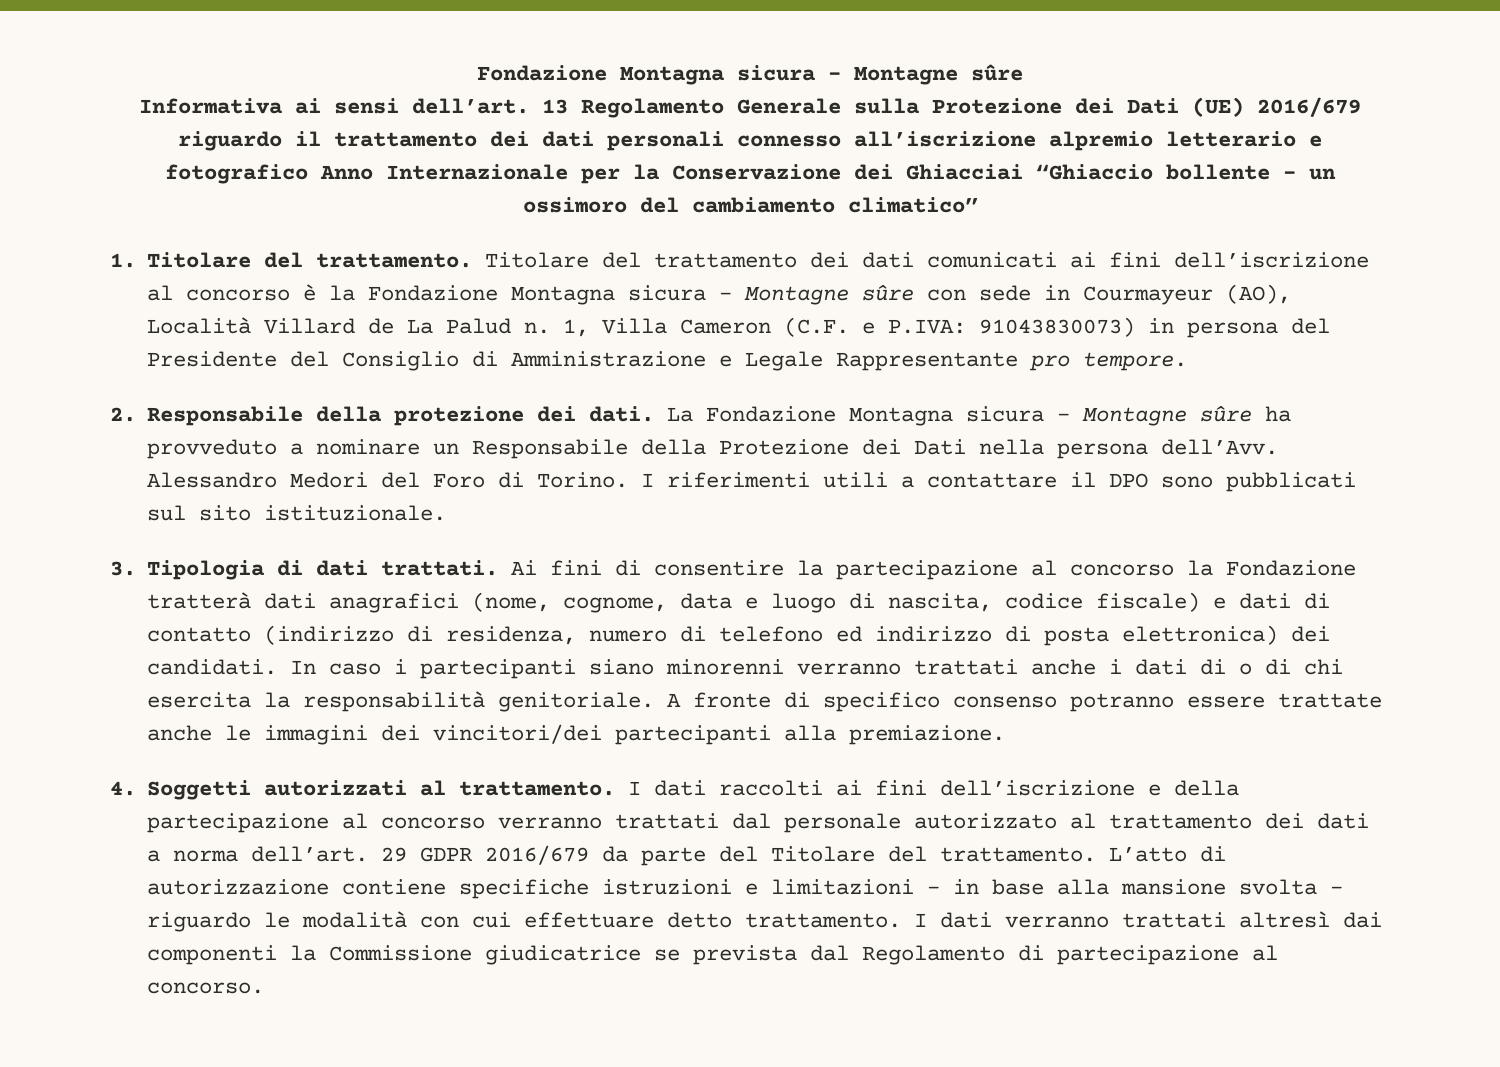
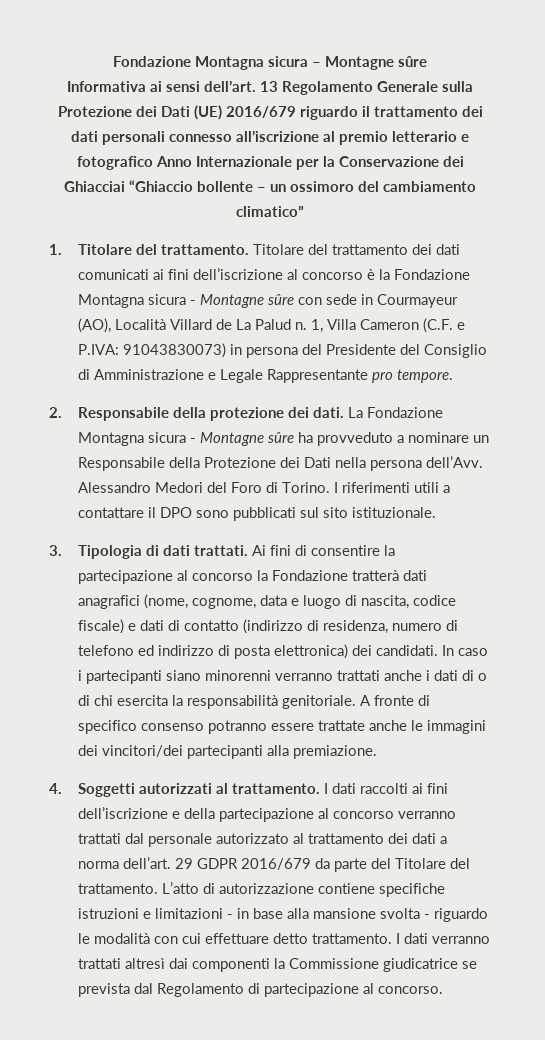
- 13 Regolamento Generale sulla Protezione dei Dati (UE) 2016/679 riguardo il trattamento dei dati personali connesso all’iscrizione alpremio letterario e fotografico Anno Internazionale per la Conservazione dei Ghiacciai “Ghiaccio bollente – un ossimoro del cambiamento climatico”
+ 13 Regolamento Generale sulla Protezione dei Dati (UE) 2016/679 riguardo il trattamento dei dati personali connesso all’iscrizione al premio letterario e fotografico Anno Internazionale per la Conservazione dei Ghiacciai “Ghiaccio bollente – un ossimoro del cambiamento climatico”

